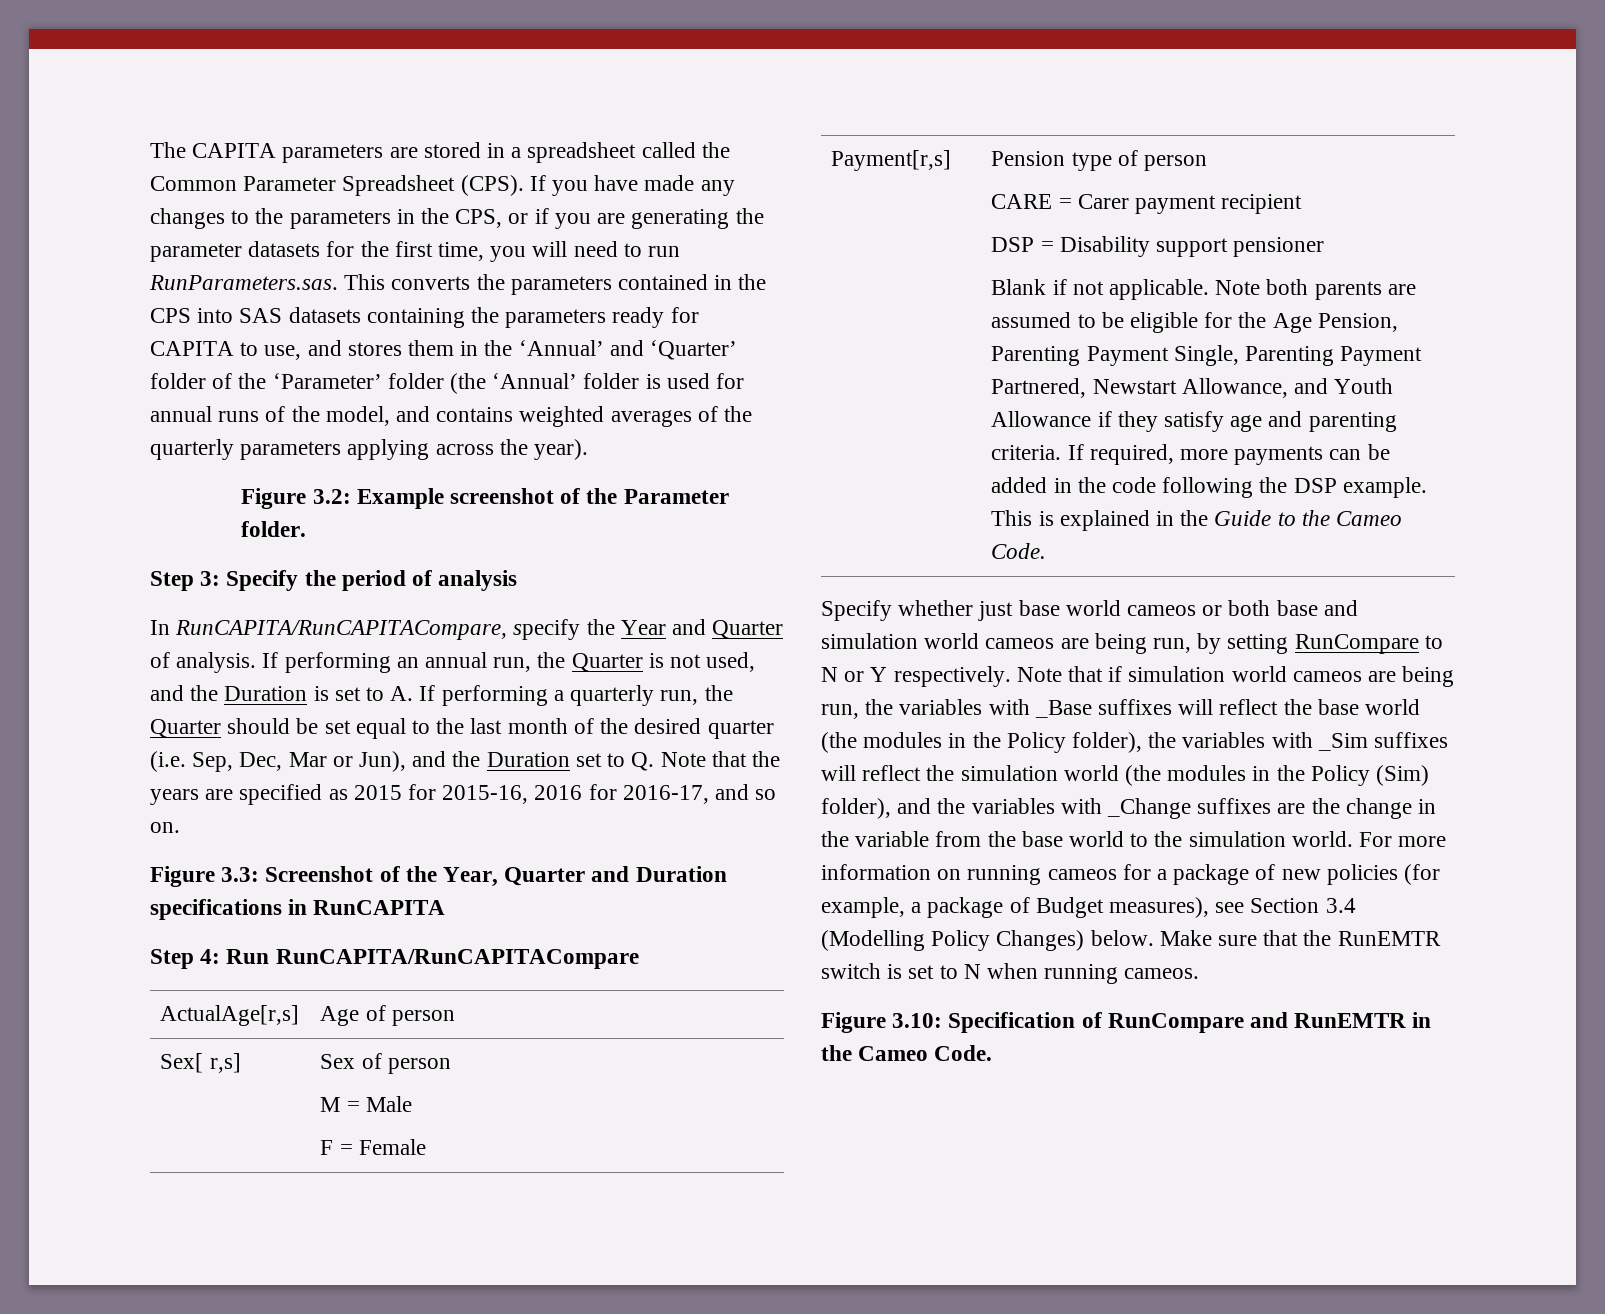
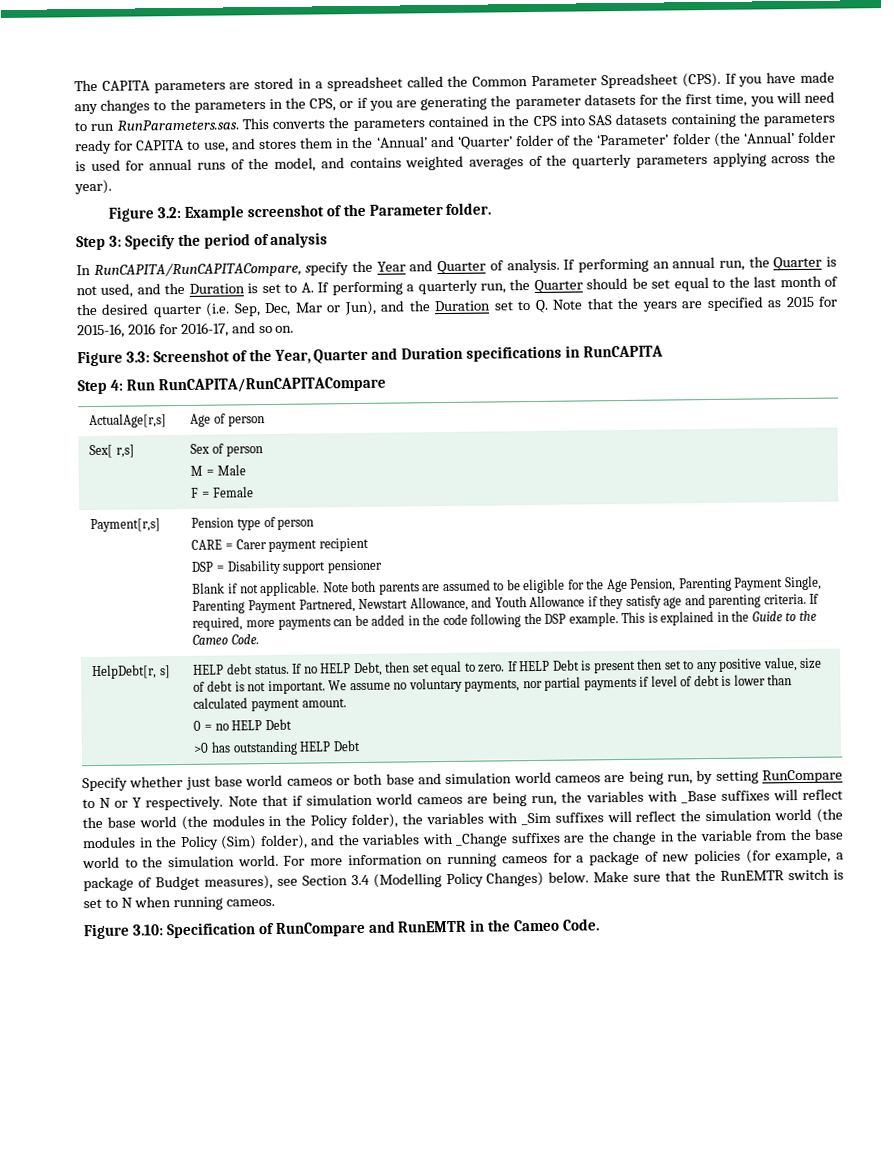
+ HelpDebt[r, s] | HELP debt status. If no HELP Debt, then set equal to zero. If HELP Debt is present then set to any positive value, size of debt is not important. We assume no voluntary payments, nor partial payments if level of debt is lower than calculated payment amount.
+ 0 = no HELP Debt
+ >0 has outstanding HELP Debt

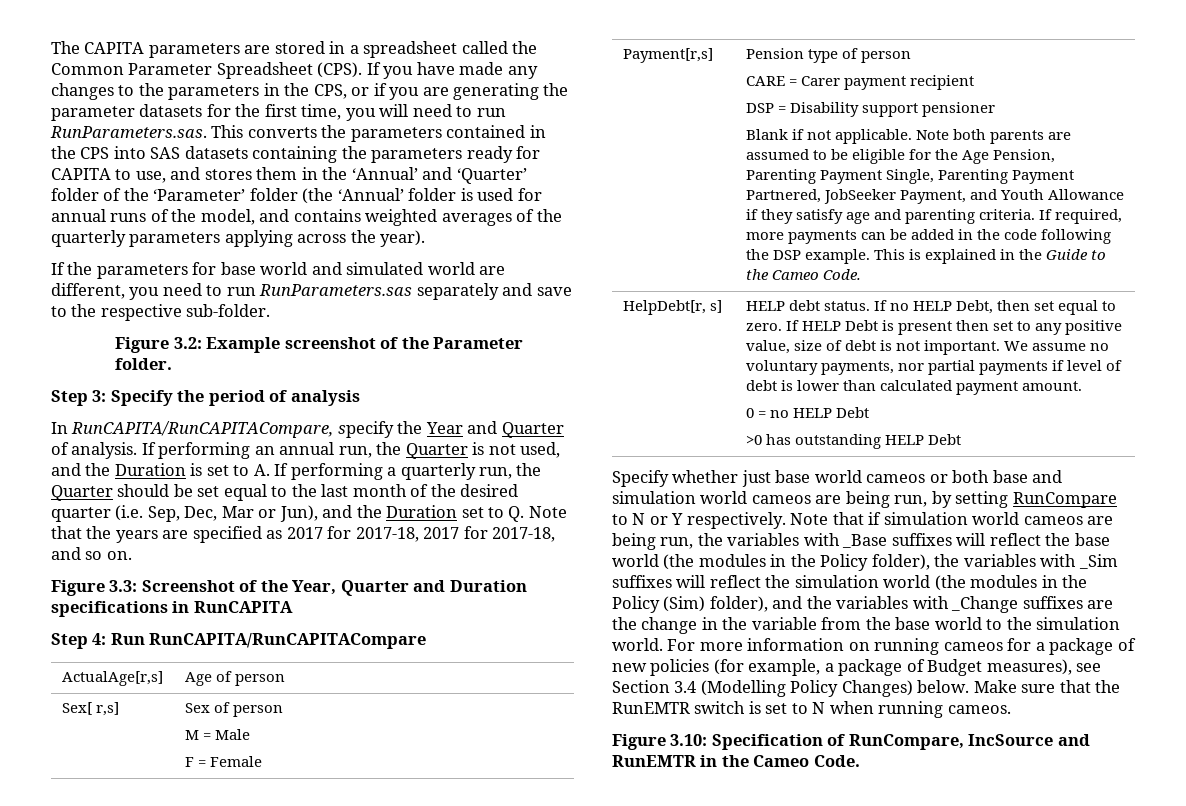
+ If the parameters for base world and simulated world are different, you need to run RunParameters.sas separately and save to the respective sub-folder.
- If performing an annual run, the Quarter is not used, and the Duration is set to A. If performing a quarterly run, the Quarter should be set equal to the last month of the desired quarter (i.e. Sep, Dec, Mar or Jun), and the Duration set to Q. Note that the years are specified as 2015 for 2015-16, 2016 for 2016-17, and so on.
+ If performing an annual run, the Quarter is not used, and the Duration is set to A. If performing a quarterly run, the Quarter should be set equal to the last month of the desired quarter (i.e. Sep, Dec, Mar or Jun), and the Duration set to Q. Note that the years are specified as 2017 for 2017-18, 2017 for 2017-18, and so on.
- Note both parents are assumed to be eligible for the Age Pension, Parenting Payment Single, Parenting Payment Partnered, Newstart Allowance, and Youth Allowance if they satisfy age and parenting criteria.
+ Note both parents are assumed to be eligible for the Age Pension, Parenting Payment Single, Parenting Payment Partnered, JobSeeker Payment, and Youth Allowance if they satisfy age and parenting criteria.
- Figure 3.10: Specification of RunCompare and RunEMTR in the Cameo Code.
+ Figure 3.10: Specification of RunCompare, IncSource and RunEMTR in the Cameo Code.

